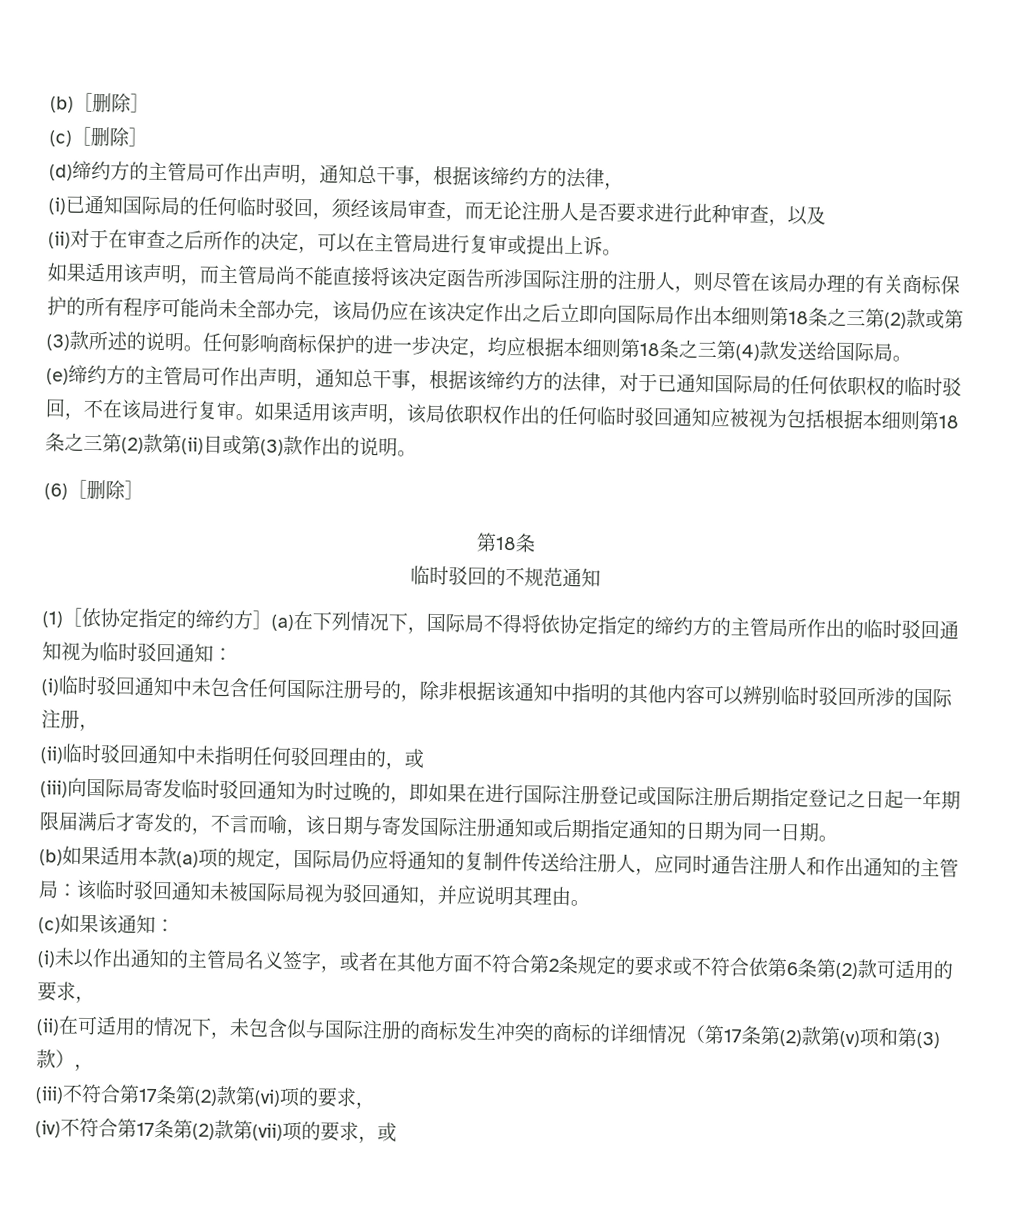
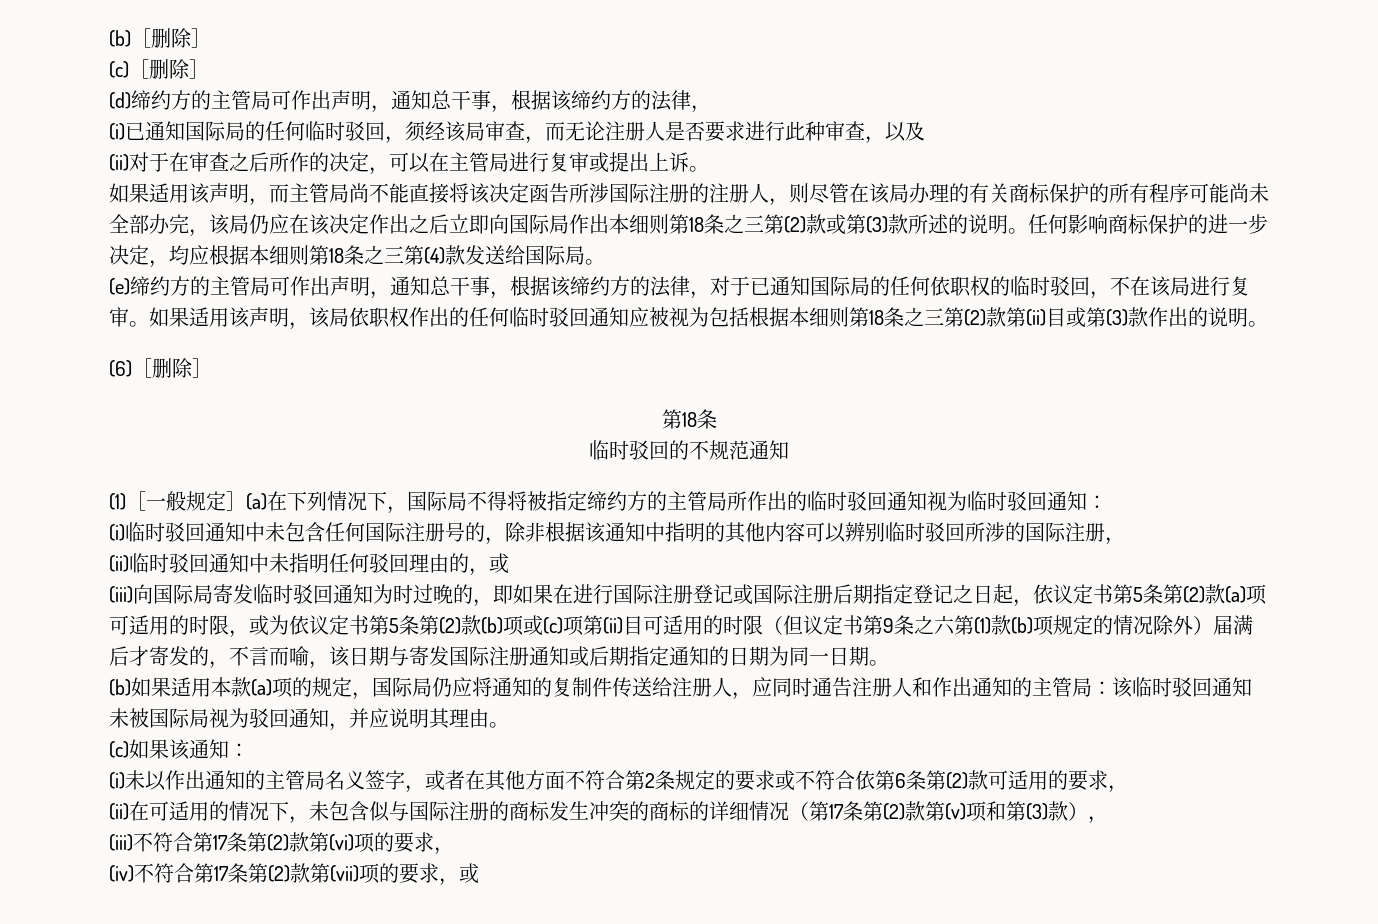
- (1)［依协定指定的缔约方］(a)在下列情况下，国际局不得将依协定指定的缔约方的主管局所作出的临时驳回通知视为临时驳回通知：
+ (1)［一般规定］(a)在下列情况下，国际局不得将被指定缔约方的主管局所作出的临时驳回通知视为临时驳回通知：
- (iii)向国际局寄发临时驳回通知为时过晚的，即如果在进行国际注册登记或国际注册后期指定登记之日起一年期限届满后才寄发的，不言而喻，该日期与寄发国际注册通知或后期指定通知的日期为同一日期。
+ (iii)向国际局寄发临时驳回通知为时过晚的，即如果在进行国际注册登记或国际注册后期指定登记之日起，依议定书第5条第(2)款(a)项可适用的时限，或为依议定书第5条第(2)款(b)项或(c)项第(ii)目可适用的时限（但议定书第9条之六第(1)款(b)项规定的情况除外）届满后才寄发的，不言而喻，该日期与寄发国际注册通知或后期指定通知的日期为同一日期。

